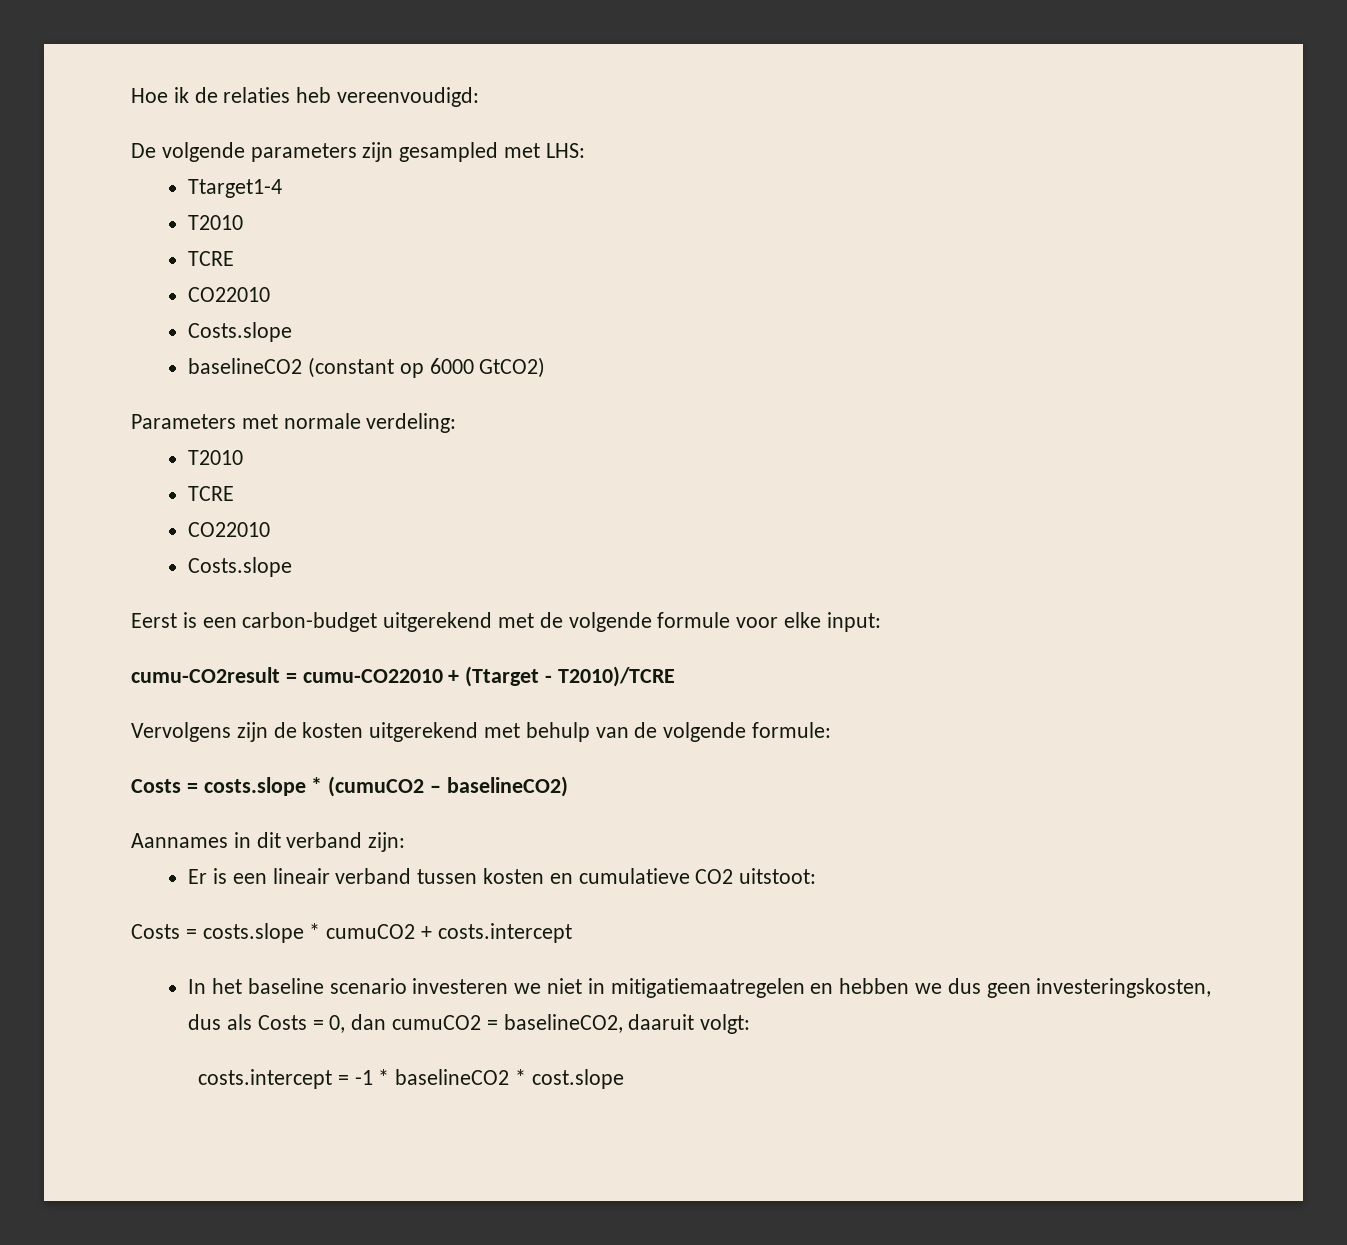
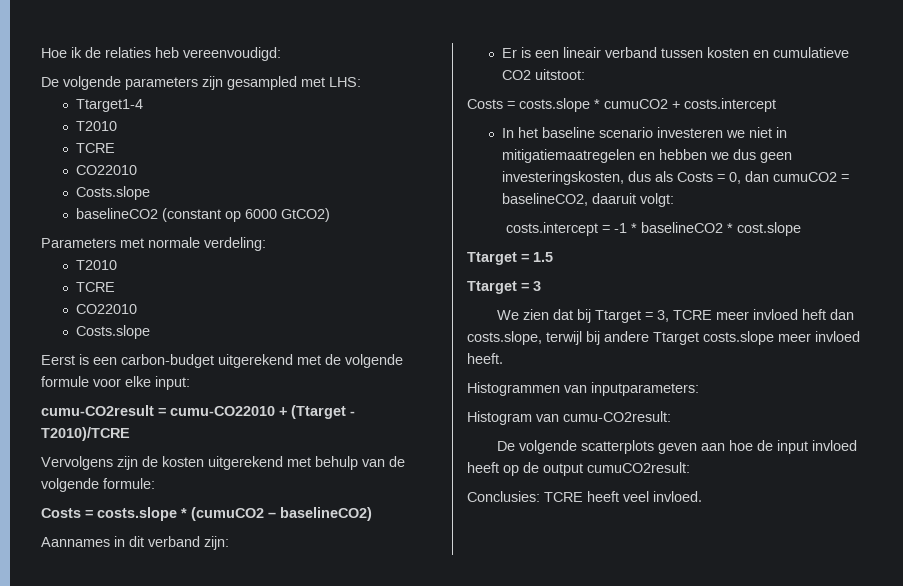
+ Ttarget = 1.5
+ Ttarget = 3
+ We zien dat bij Ttarget = 3, TCRE meer invloed heft dan costs.slope, terwijl bij andere Ttarget costs.slope meer invloed heeft.
+ Histogrammen van inputparameters:
+ Histogram van cumu-CO2result:
+ De volgende scatterplots geven aan hoe de input invloed heeft op de output cumuCO2result:
+ Conclusies: TCRE heeft veel invloed.

